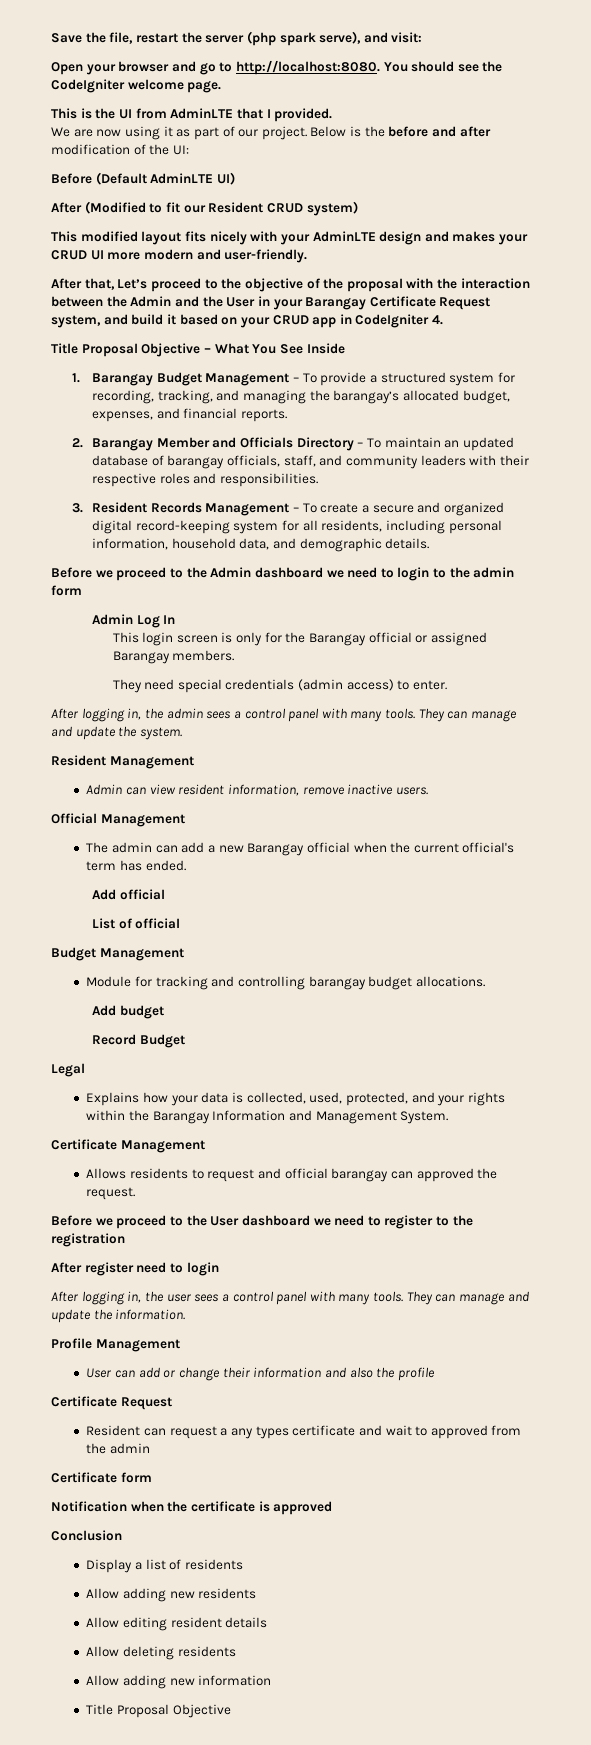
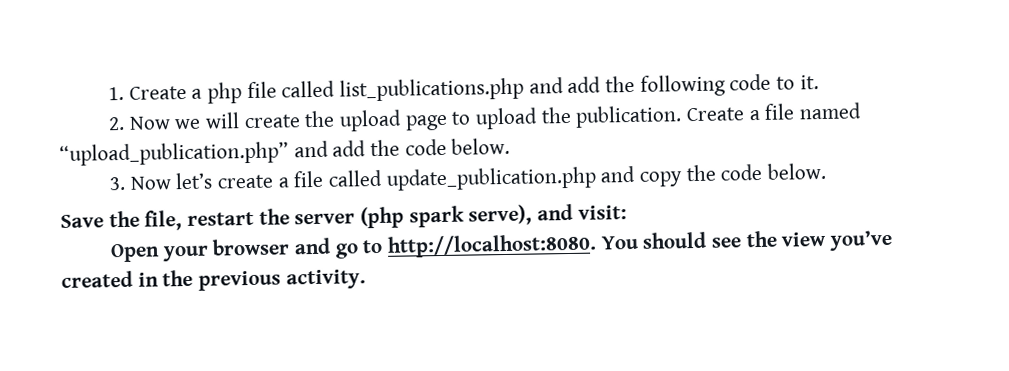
+ 1. Create a php file called list_publications.php and add the following code to it.
+ 2. Now we will create the upload page to upload the publication. Create a file named “upload_publication.php” and add the code below.
+ 3. Now let’s create a file called update_publication.php and copy the code below.
- You should see the CodeIgniter welcome page.
- This is the UI from AdminLTE that I provided.
- We are now using it as part of our project. Below is the before and after modification of the UI:
- Before (Default AdminLTE UI)
- After (Modified to fit our Resident CRUD system)
- This modified layout fits nicely with your AdminLTE design and makes your CRUD UI more modern and user-friendly.
- After that, Let’s proceed to the objective of the proposal with the interaction between the Admin and the User in your Barangay Certificate Request system, and build it based on your CRUD app in CodeIgniter 4.
- Title Proposal Objective – What You See Inside
- 1. Barangay Budget Management – To provide a structured system for recording, tracking, and managing the barangay’s allocated budget, expenses, and financial reports.
- 2. Barangay Member and Officials Directory – To maintain an updated database of barangay officials, staff, and community leaders with their respective roles and responsibilities.
- 3. Resident Records Management – To create a secure and organized digital record-keeping system for all residents, including personal information, household data, and demographic details.
- Before we proceed to the Admin dashboard we need to login to the admin form
- Admin Log In
- This login screen is only for the Barangay official or assigned Barangay members.
- They need special credentials (admin access) to enter.
- After logging in, the admin sees a control panel with many tools. They can manage and update the system.
- Resident Management
- Admin can view resident information, remove inactive users.
- Official Management
- The admin can add a new Barangay official when the current official's term has ended.
- Add official
- List of official
- Budget Management
- Module for tracking and controlling barangay budget allocations.
- Add budget
- Record Budget
- Legal
- Explains how your data is collected, used, protected, and your rights within the Barangay Information and Management System.
- Certificate Management
- Allows residents to request and official barangay can approved the request.
- Before we proceed to the User dashboard we need to register to the registration
- After register need to login
- After logging in, the user sees a control panel with many tools. They can manage and update the information.
- Profile Management
- User can add or change their information and also the profile
- Certificate Request
- Resident can request a any types certificate and wait to approved from the admin
- Certificate form
- Notification when the certificate is approved
- Conclusion
- Display a list of residents
- Allow adding new residents
- Allow editing resident details
- Allow deleting residents
- Allow adding new information
- Title Proposal Objective
+ You should see the view you’ve created in the previous activity.

